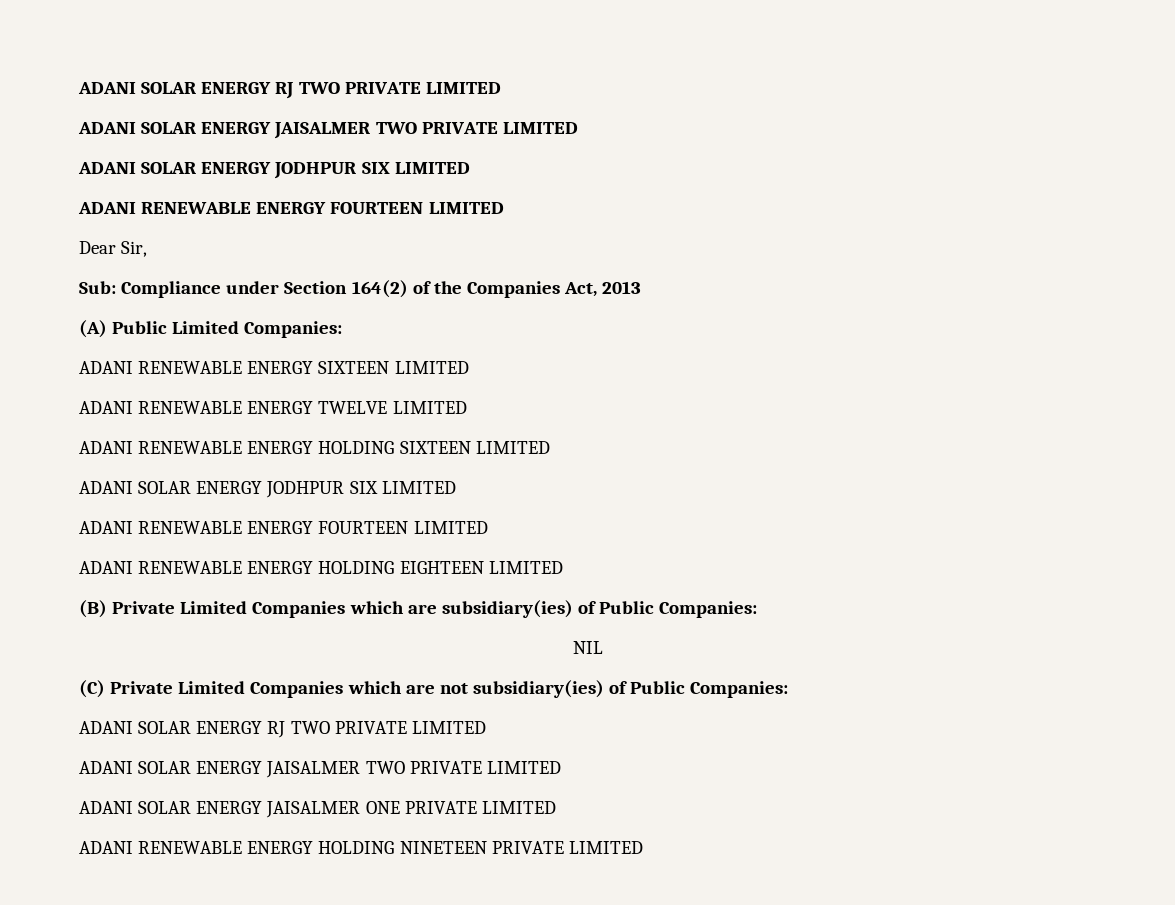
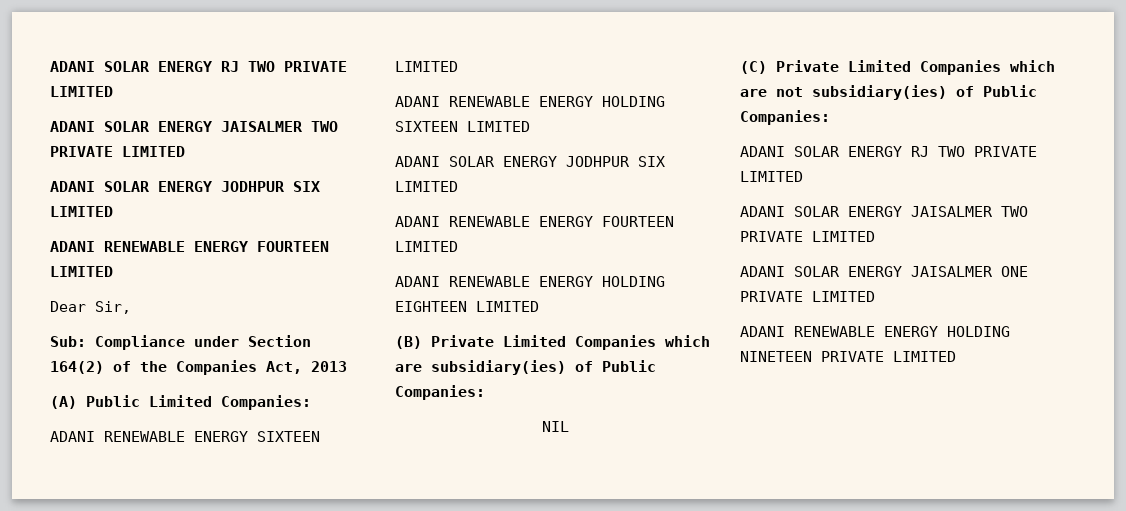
- ADANI RENEWABLE ENERGY TWELVE LIMITED

